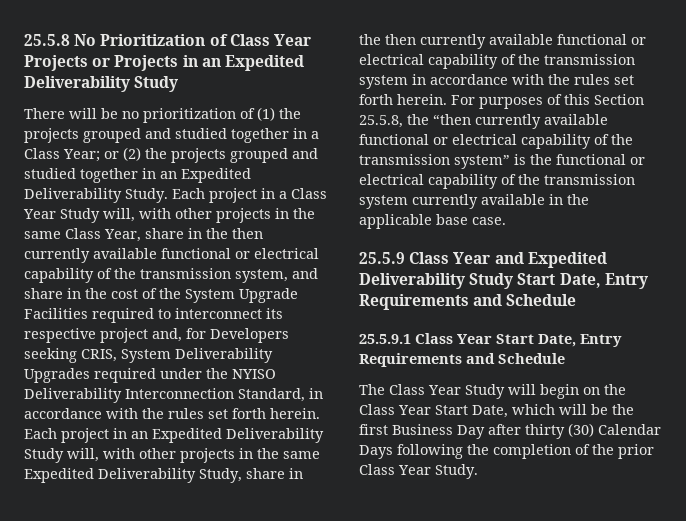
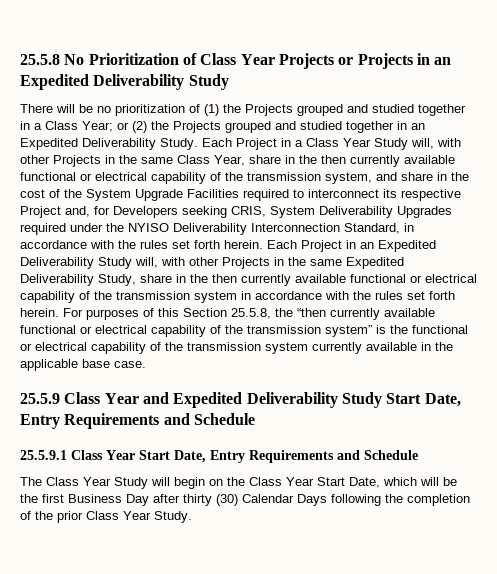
- There will be no prioritization of (1) the projects grouped and studied together in a Class Year; or (2) the projects grouped and studied together in an Expedited Deliverability Study.
+ There will be no prioritization of (1) the Projects grouped and studied together in a Class Year; or (2) the Projects grouped and studied together in an Expedited Deliverability Study.
- Each project in a Class Year Study will, with other projects in the same Class Year, share in the then currently available functional or electrical capability of the transmission system, and share in the cost of the System Upgrade Facilities required to interconnect its respective project and, for Developers seeking CRIS, System Deliverability Upgrades required under the NYISO Deliverability Interconnection Standard, in accordance with the rules set forth herein.
+ Each Project in a Class Year Study will, with other Projects in the same Class Year, share in the then currently available functional or electrical capability of the transmission system, and share in the cost of the System Upgrade Facilities required to interconnect its respective Project and, for Developers seeking CRIS, System Deliverability Upgrades required under the NYISO Deliverability Interconnection Standard, in accordance with the rules set forth herein.
- Each project in an Expedited Deliverability Study will, with other projects in the same Expedited Deliverability Study, share in the then currently available functional or electrical capability of the transmission system in accordance with the rules set forth herein.
+ Each Project in an Expedited Deliverability Study will, with other Projects in the same Expedited Deliverability Study, share in the then currently available functional or electrical capability of the transmission system in accordance with the rules set forth herein.

